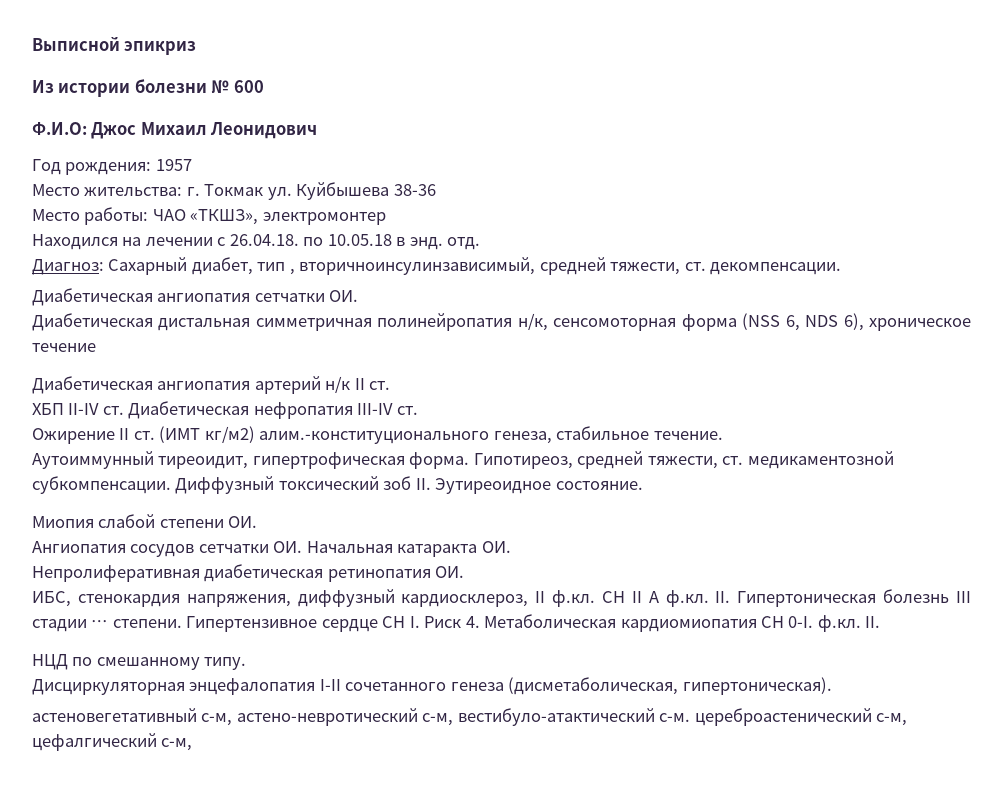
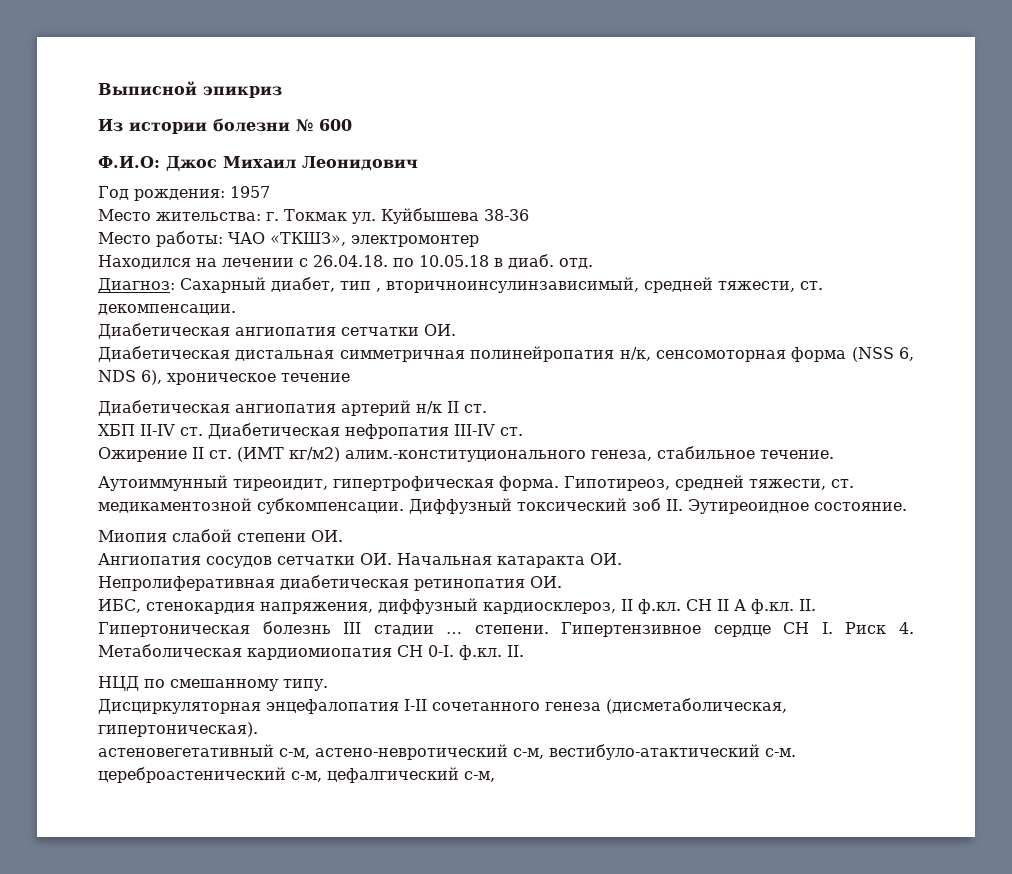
- Находился на лечении с 26.04.18. по 10.05.18 в энд. отд.
+ Находился на лечении с 26.04.18. по 10.05.18 в диаб. отд.

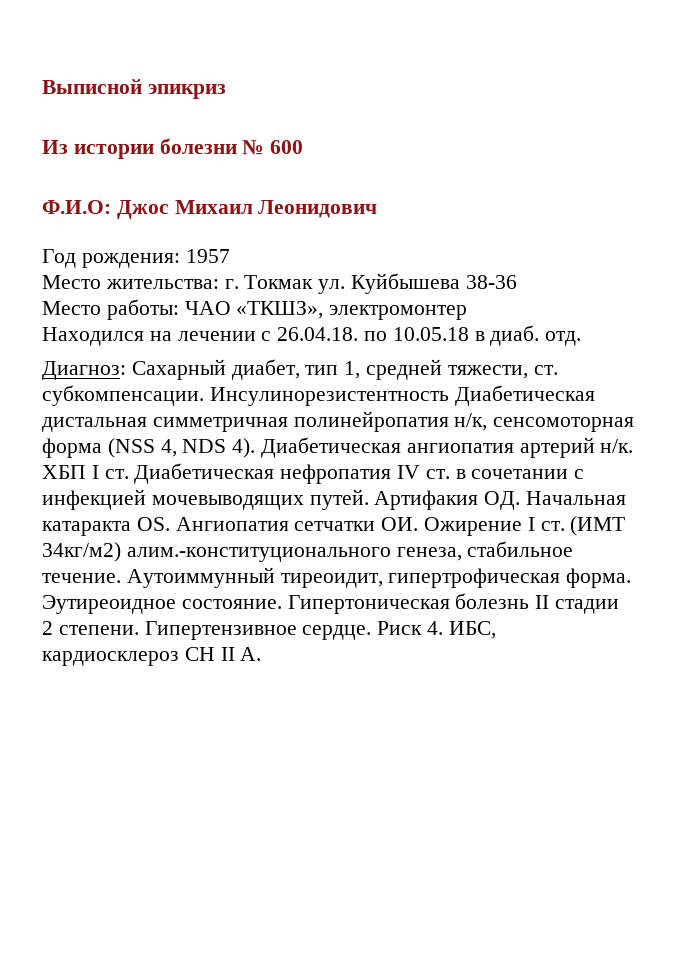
- Диагноз: Сахарный диабет, тип , вторичноинсулинзависимый, средней тяжести, ст. декомпенсации.
- Диабетическая ангиопатия сетчатки ОИ.
- Диабетическая дистальная симметричная полинейропатия н/к, сенсомоторная форма (NSS 6, NDS 6), хроническое течение
- Диабетическая ангиопатия артерий н/к II ст.
- ХБП II-IV ст. Диабетическая нефропатия III-IV ст.
- Ожирение II ст. (ИМТ кг/м2) алим.-конституционального генеза, стабильное течение.
- Аутоиммунный тиреоидит, гипертрофическая форма.
+ Диагноз: Сахарный диабет, тип 1, средней тяжести, ст. субкомпенсации. Инсулинорезистентность Диабетическая дистальная симметричная полинейропатия н/к, сенсомоторная форма (NSS 4, NDS 4). Диабетическая ангиопатия артерий н/к. ХБП I ст. Диабетическая нефропатия IV ст. в сочетании с инфекцией мочевыводящих путей. Артифакия ОД. Начальная катаракта OS. Ангиопатия сетчатки ОИ. Ожирение I ст. (ИМТ 34кг/м2) алим.-конституционального генеза, стабильное течение. Аутоиммунный тиреоидит, гипертрофическая форма.
- Гипотиреоз, средней тяжести, ст. медикаментозной субкомпенсации. Диффузный токсический зоб II. Эутиреоидное состояние.
- Миопия слабой степени ОИ.
- Ангиопатия сосудов сетчатки ОИ. Начальная катаракта ОИ.
- Непролиферативная диабетическая ретинопатия ОИ.
- ИБС, стенокардия напряжения, диффузный кардиосклероз, II ф.кл. СН II А ф.кл. II. Гипертоническая болезнь III стадии … степени. Гипертензивное сердце СН I. Риск 4. Метаболическая кардиомиопатия СН 0-I. ф.кл. II.
- НЦД по смешанному типу.
- Дисциркуляторная энцефалопатия I-II сочетанного генеза (дисметаболическая, гипертоническая).
- астеновегетативный с-м, астено-невротический с-м, вестибуло-атактический с-м. цереброастенический с-м, цефалгический с-м,
+ Эутиреоидное состояние. Гипертоническая болезнь II стадии 2 степени. Гипертензивное сердце. Риск 4. ИБС, кардиосклероз СН II А.

